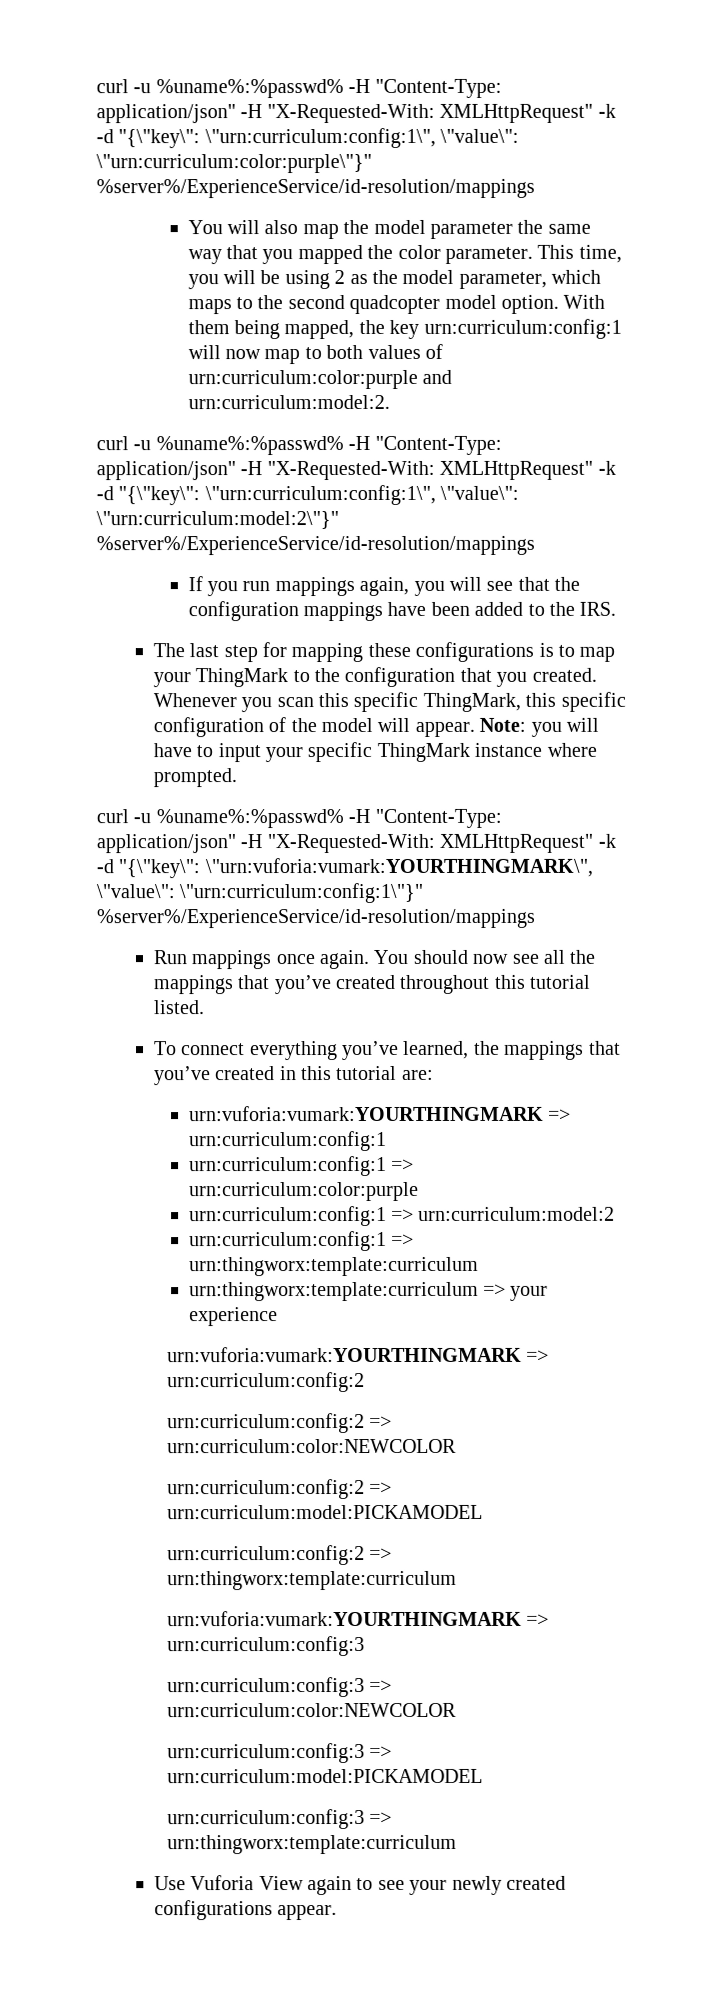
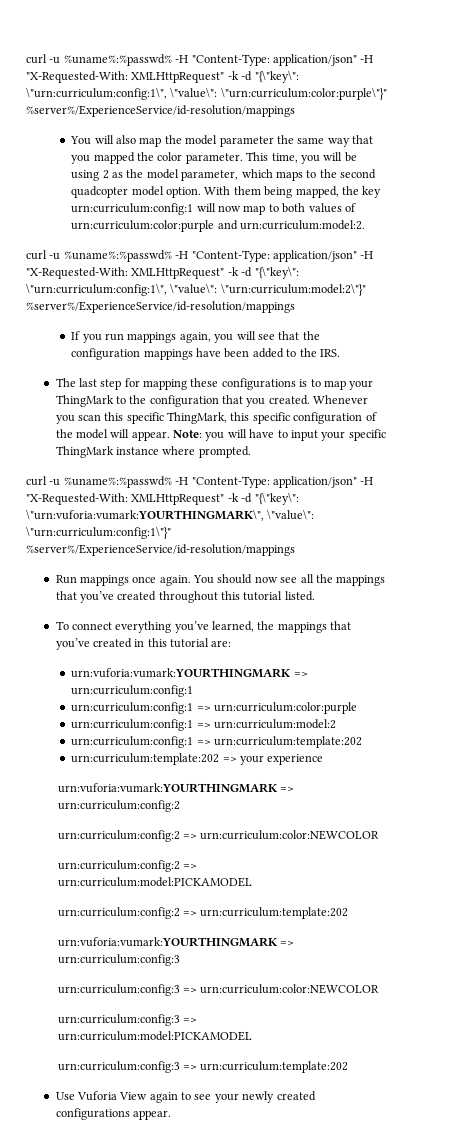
- urn:curriculum:config:1 => urn:thingworx:template:curriculum
- urn:thingworx:template:curriculum => your experience
+ urn:curriculum:config:1 => urn:curriculum:template:202
+ urn:curriculum:template:202 => your experience
- urn:curriculum:config:2 => urn:thingworx:template:curriculum
+ urn:curriculum:config:2 => urn:curriculum:template:202
- urn:curriculum:config:3 => urn:thingworx:template:curriculum
+ urn:curriculum:config:3 => urn:curriculum:template:202

